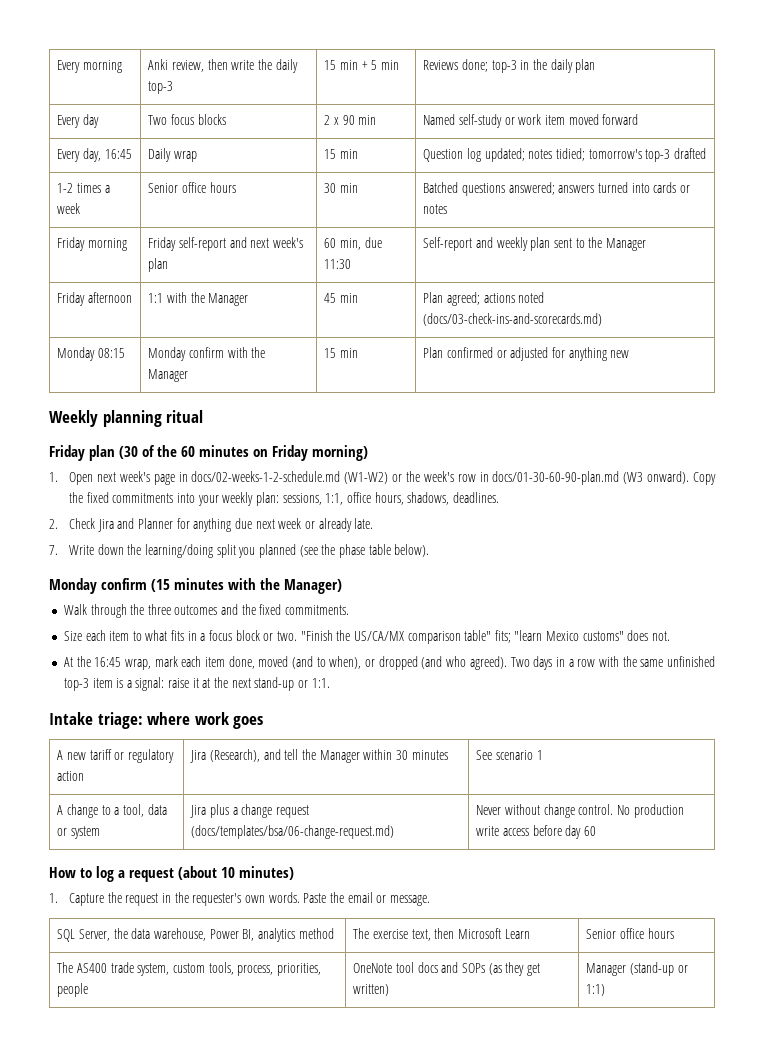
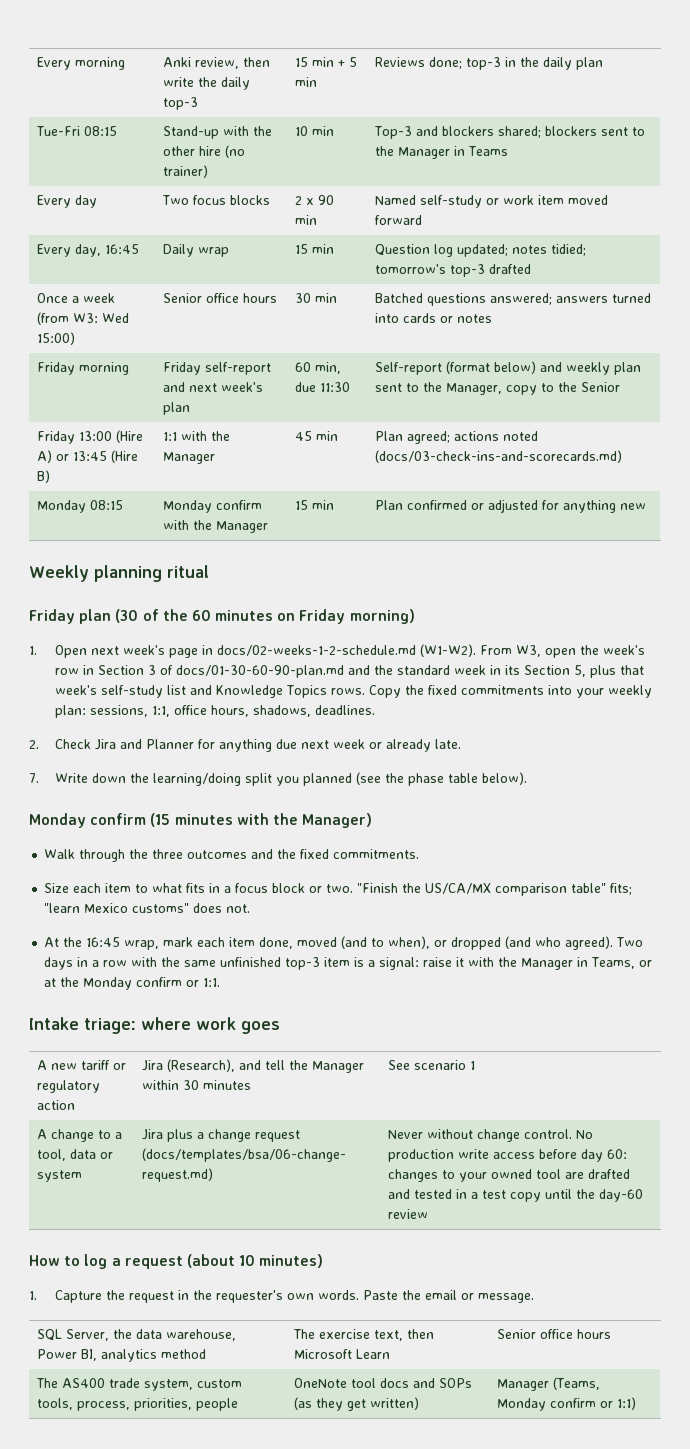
+ Tue-Fri 08:15 | Stand-up with the other hire (no trainer) | 10 min | Top-3 and blockers shared; blockers sent to the Manager in Teams
- 1-2 times a week | Senior office hours | 30 min | Batched questions answered; answers turned into cards or notes
+ Once a week (from W3: Wed 15:00) | Senior office hours | 30 min | Batched questions answered; answers turned into cards or notes
- Friday morning | Friday self-report and next week's plan | 60 min, due 11:30 | Self-report and weekly plan sent to the Manager
- Friday afternoon | 1:1 with the Manager | 45 min | Plan agreed; actions noted (docs/03-check-ins-and-scorecards.md)
+ Friday morning | Friday self-report and next week's plan | 60 min, due 11:30 | Self-report (format below) and weekly plan sent to the Manager, copy to the Senior
+ Friday 13:00 (Hire A) or 13:45 (Hire B) | 1:1 with the Manager | 45 min | Plan agreed; actions noted (docs/03-check-ins-and-scorecards.md)
- 1. Open next week's page in docs/02-weeks-1-2-schedule.md (W1-W2) or the week's row in docs/01-30-60-90-plan.md (W3 onward).
+ 1. Open next week's page in docs/02-weeks-1-2-schedule.md (W1-W2). From W3, open the week's row in Section 3 of docs/01-30-60-90-plan.md and the standard week in its Section 5, plus that week's self-study list and Knowledge Topics rows.
- Two days in a row with the same unfinished top-3 item is a signal: raise it at the next stand-up or 1:1.
+ Two days in a row with the same unfinished top-3 item is a signal: raise it with the Manager in Teams, or at the Monday confirm or 1:1.
- No production write access before day 60
+ No production write access before day 60: changes to your owned tool are drafted and tested in a test copy until the day-60 review
- The AS400 trade system, custom tools, process, priorities, people | OneNote tool docs and SOPs (as they get written) | Manager (stand-up or 1:1)
+ The AS400 trade system, custom tools, process, priorities, people | OneNote tool docs and SOPs (as they get written) | Manager (Teams, Monday confirm or 1:1)

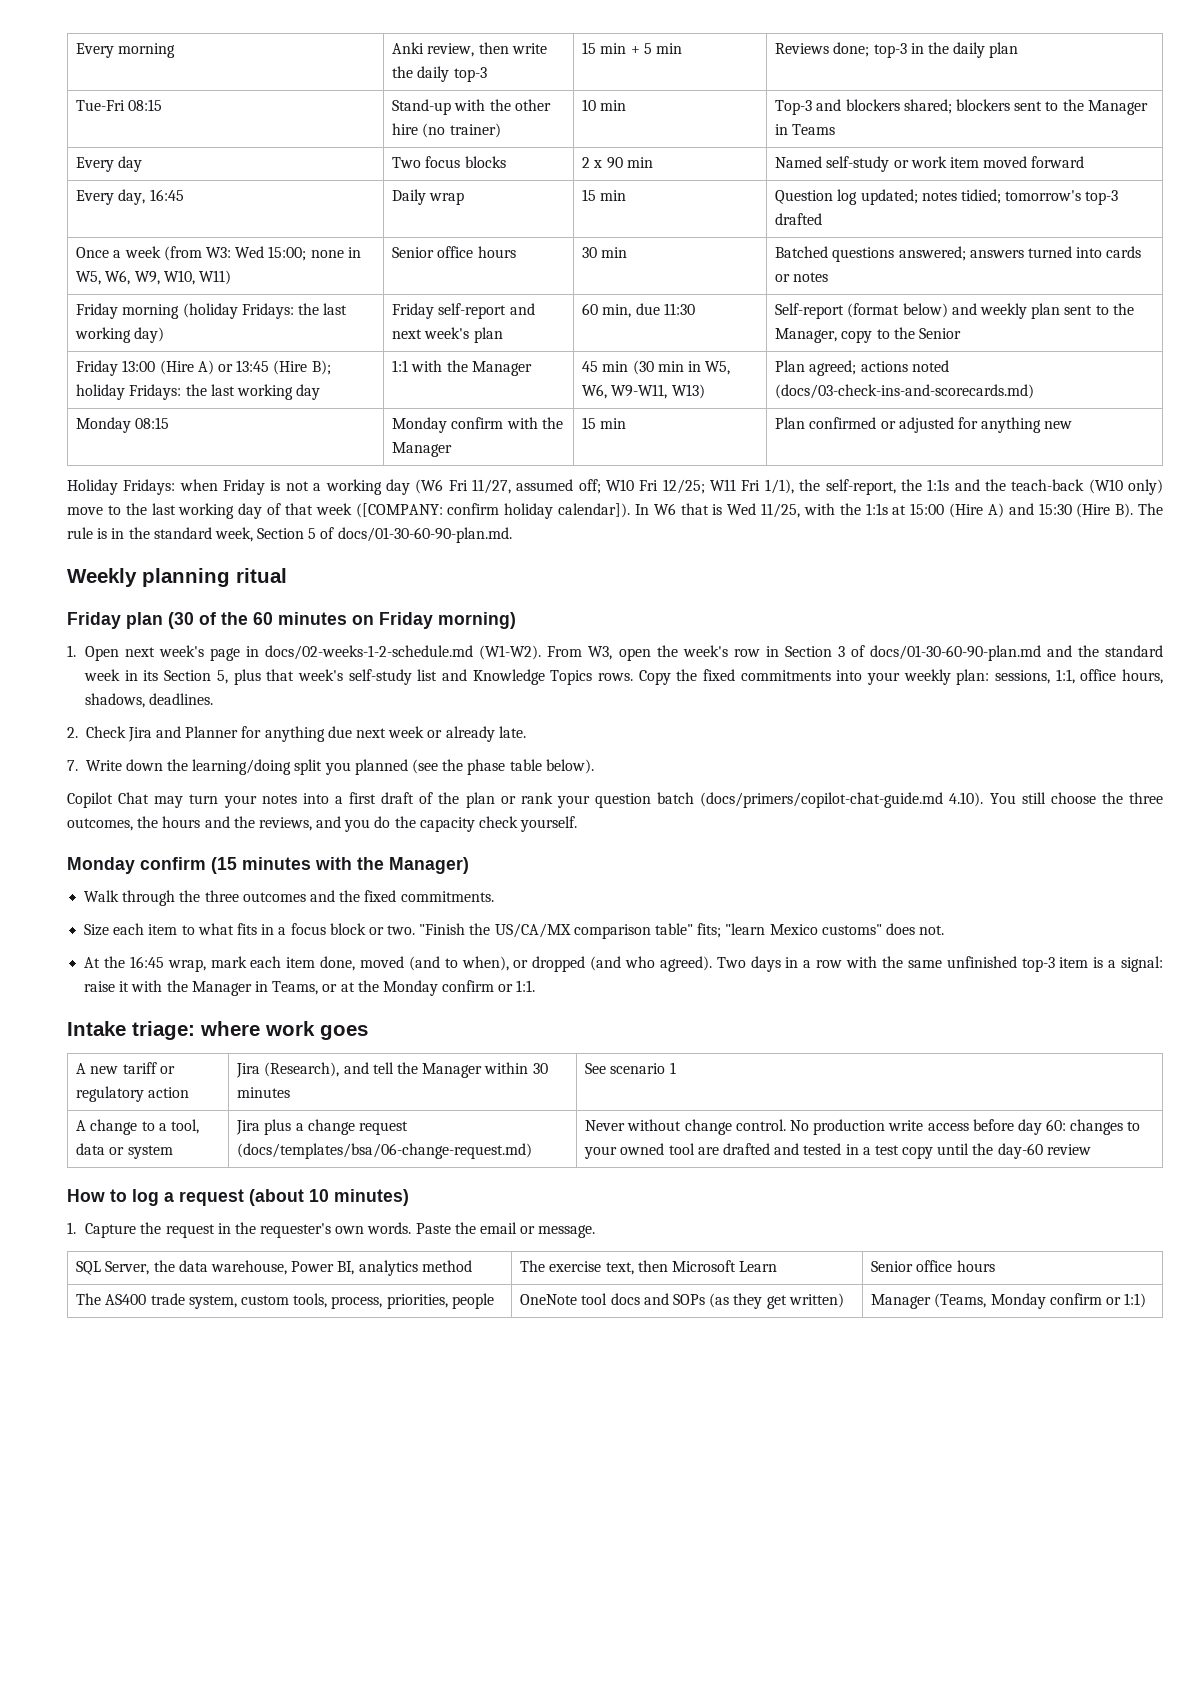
- Once a week (from W3: Wed 15:00) | Senior office hours | 30 min | Batched questions answered; answers turned into cards or notes
+ Once a week (from W3: Wed 15:00; none in W5, W6, W9, W10, W11) | Senior office hours | 30 min | Batched questions answered; answers turned into cards or notes
- Friday morning | Friday self-report and next week's plan | 60 min, due 11:30 | Self-report (format below) and weekly plan sent to the Manager, copy to the Senior
+ Friday morning (holiday Fridays: the last working day) | Friday self-report and next week's plan | 60 min, due 11:30 | Self-report (format below) and weekly plan sent to the Manager, copy to the Senior
- Friday 13:00 (Hire A) or 13:45 (Hire B) | 1:1 with the Manager | 45 min | Plan agreed; actions noted (docs/03-check-ins-and-scorecards.md)
+ Friday 13:00 (Hire A) or 13:45 (Hire B); holiday Fridays: the last working day | 1:1 with the Manager | 45 min (30 min in W5, W6, W9-W11, W13) | Plan agreed; actions noted (docs/03-check-ins-and-scorecards.md)
+ Holiday Fridays: when Friday is not a working day (W6 Fri 11/27, assumed off; W10 Fri 12/25; W11 Fri 1/1), the self-report, the 1:1s and the teach-back (W10 only) move to the last working day of that week ([COMPANY: confirm holiday calendar]). In W6 that is Wed 11/25, with the 1:1s at 15:00 (Hire A) and 15:30 (Hire B). The rule is in the standard week, Section 5 of docs/01-30-60-90-plan.md.
+ Copilot Chat may turn your notes into a first draft of the plan or rank your question batch (docs/primers/copilot-chat-guide.md 4.10). You still choose the three outcomes, the hours and the reviews, and you do the capacity check yourself.

